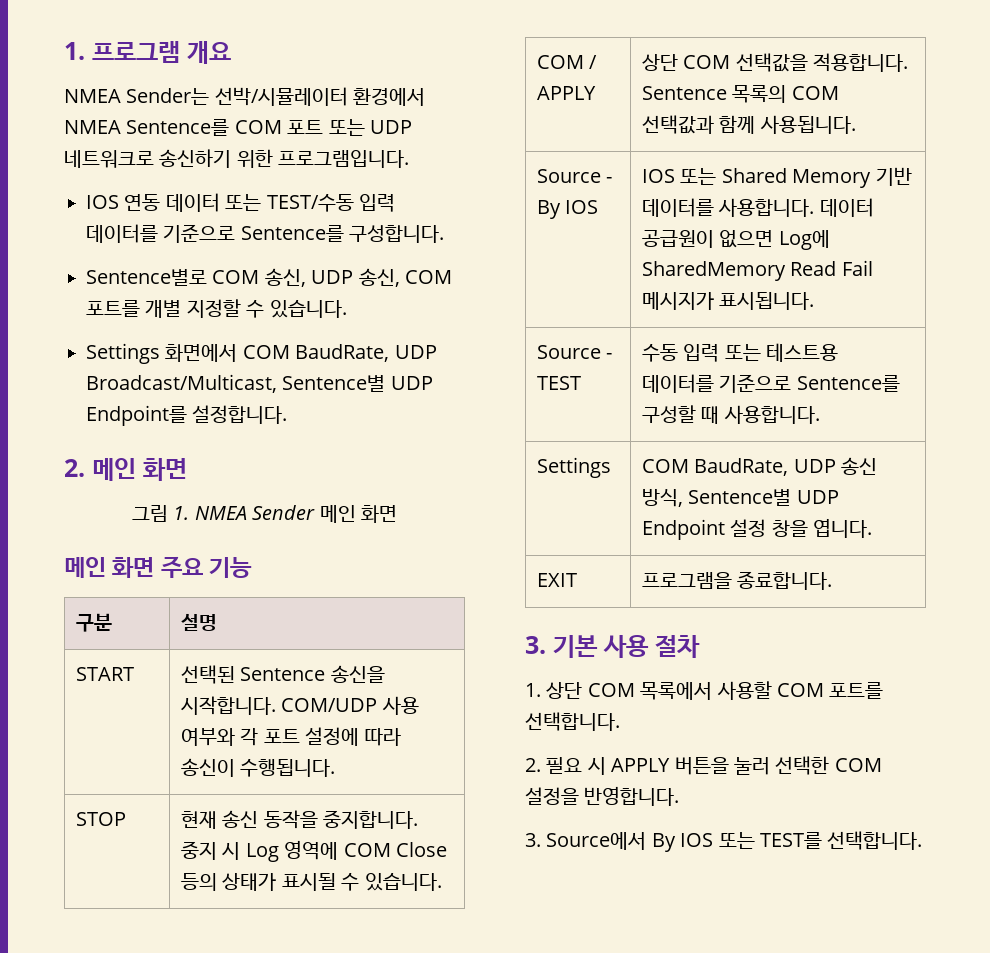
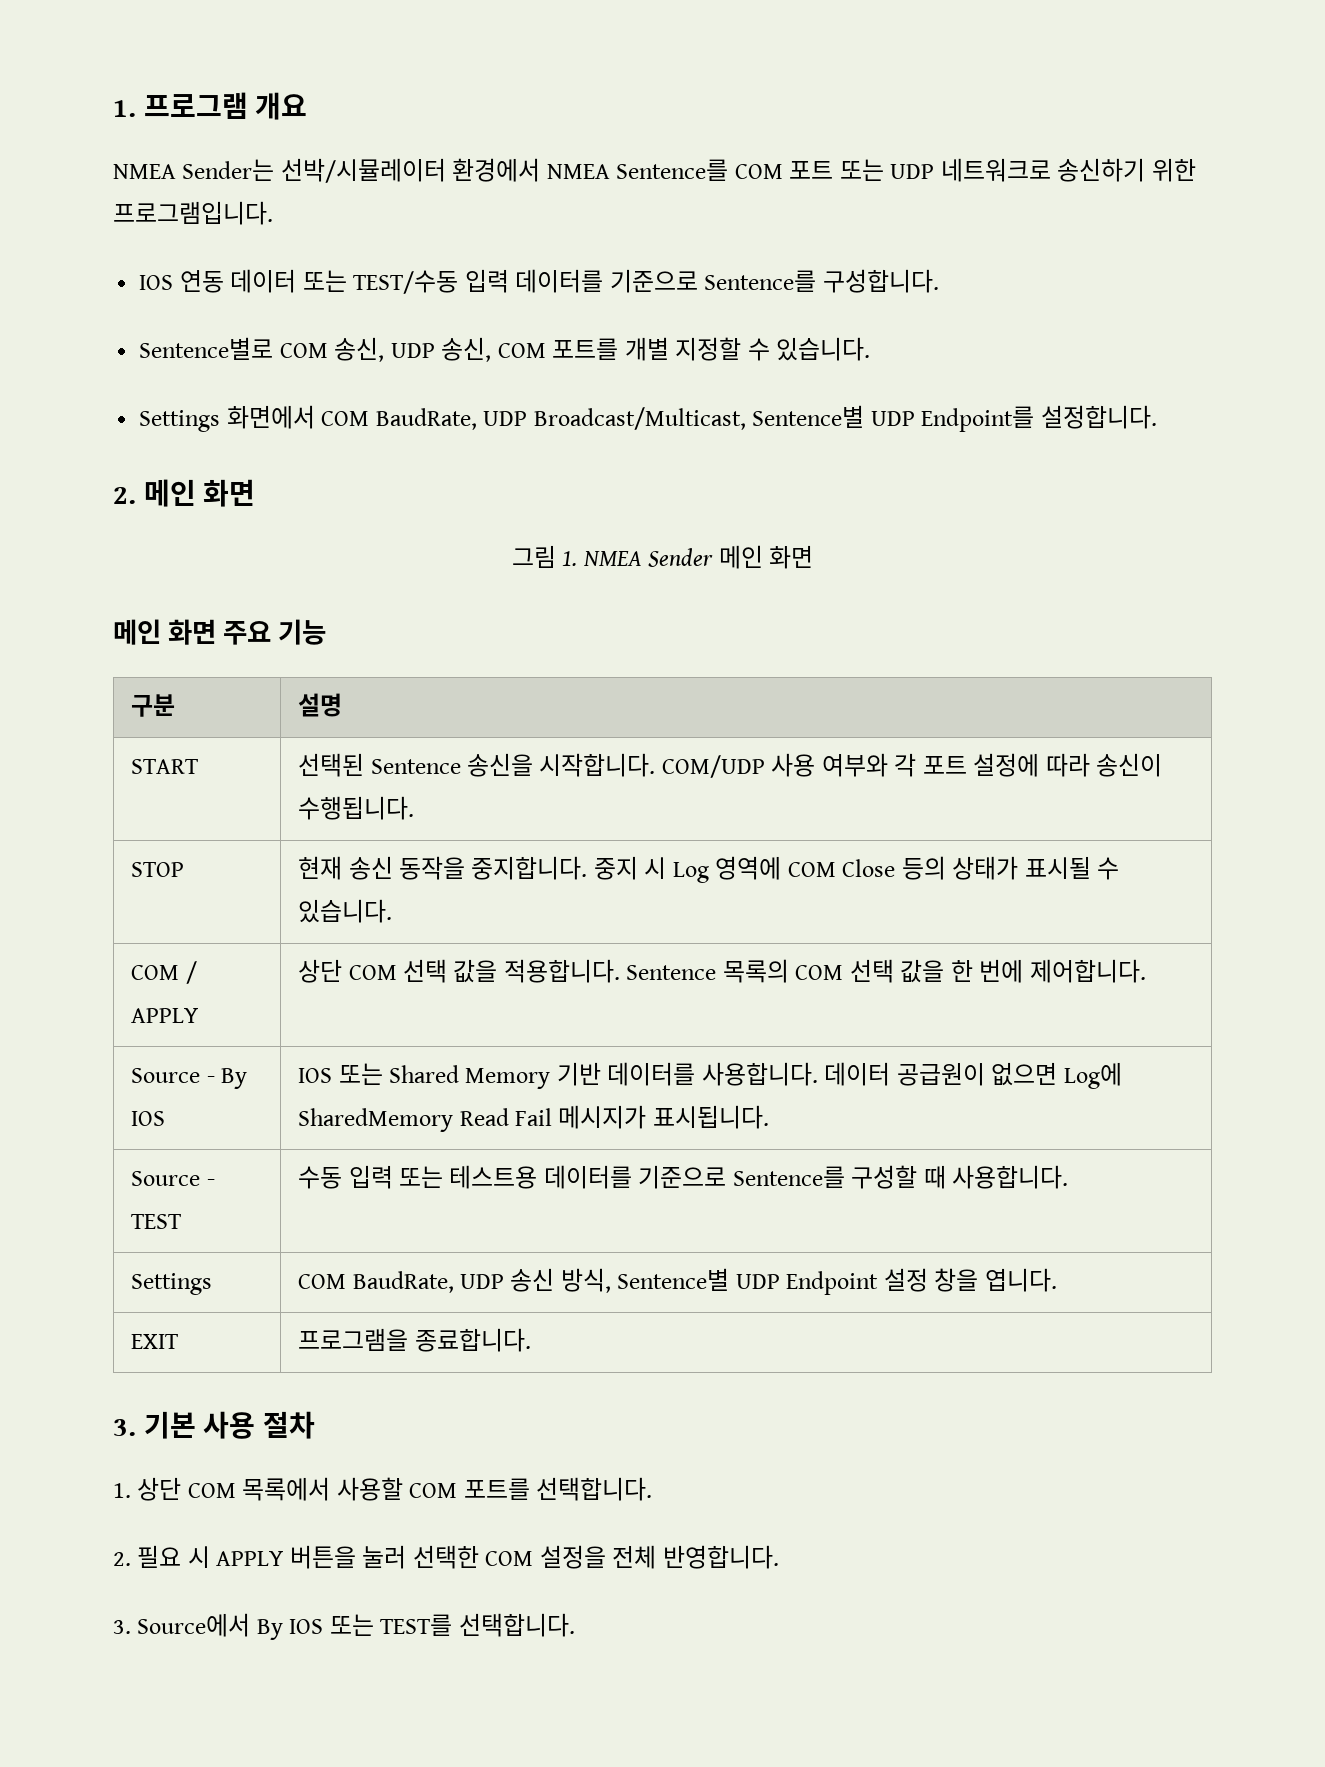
- COM / APPLY | 상단 COM 선택값을 적용합니다. Sentence 목록의 COM 선택값과 함께 사용됩니다.
+ COM / APPLY | 상단 COM 선택 값을 적용합니다. Sentence 목록의 COM 선택 값을 한 번에 제어합니다.
- 2. 필요 시 APPLY 버튼을 눌러 선택한 COM 설정을 반영합니다.
+ 2. 필요 시 APPLY 버튼을 눌러 선택한 COM 설정을 전체 반영합니다.

